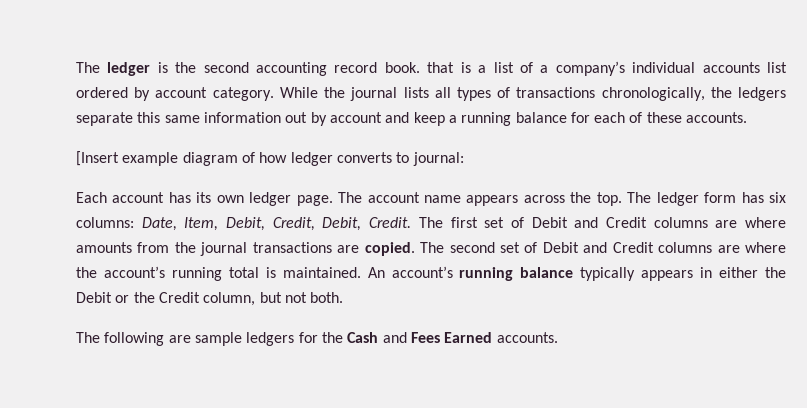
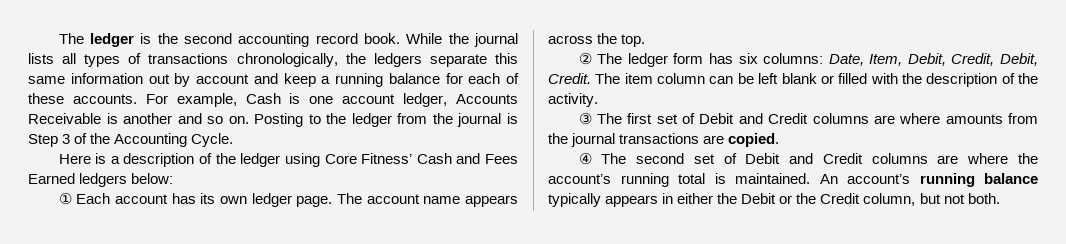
- The ledger is the second accounting record book. that is a list of a company’s individual accounts list ordered by account category.
+ The ledger is the second accounting record book.
- While the journal lists all types of transactions chronologically, the ledgers separate this same information out by account and keep a running balance for each of these accounts.
- [Insert example diagram of how ledger converts to journal:
- Each account has its own ledger page.
+ While the journal lists all types of transactions chronologically, the ledgers separate this same information out by account and keep a running balance for each of these accounts. For example, Cash is one account ledger, Accounts Receivable is another and so on. Posting to the ledger from the journal is Step 3 of the Accounting Cycle.
+ Here is a description of the ledger using Core Fitness’ Cash and Fees Earned ledgers below:
+ ① Each account has its own ledger page.
- The account name appears across the top. The ledger form has six columns: Date, Item, Debit, Credit, Debit, Credit.
+ The account name appears across the top.
+ ② The ledger form has six columns: Date, Item, Debit, Credit, Debit, Credit.
- The first set of Debit and Credit columns are where amounts from the journal transactions are copied. The second set of Debit and Credit columns are where the account’s running total is maintained.
+ The item column can be left blank or filled with the description of the activity.
+ ③ The first set of Debit and Credit columns are where amounts from the journal transactions are copied.
+ ④ The second set of Debit and Credit columns are where the account’s running total is maintained.
- The following are sample ledgers for the Cash and Fees Earned accounts.

